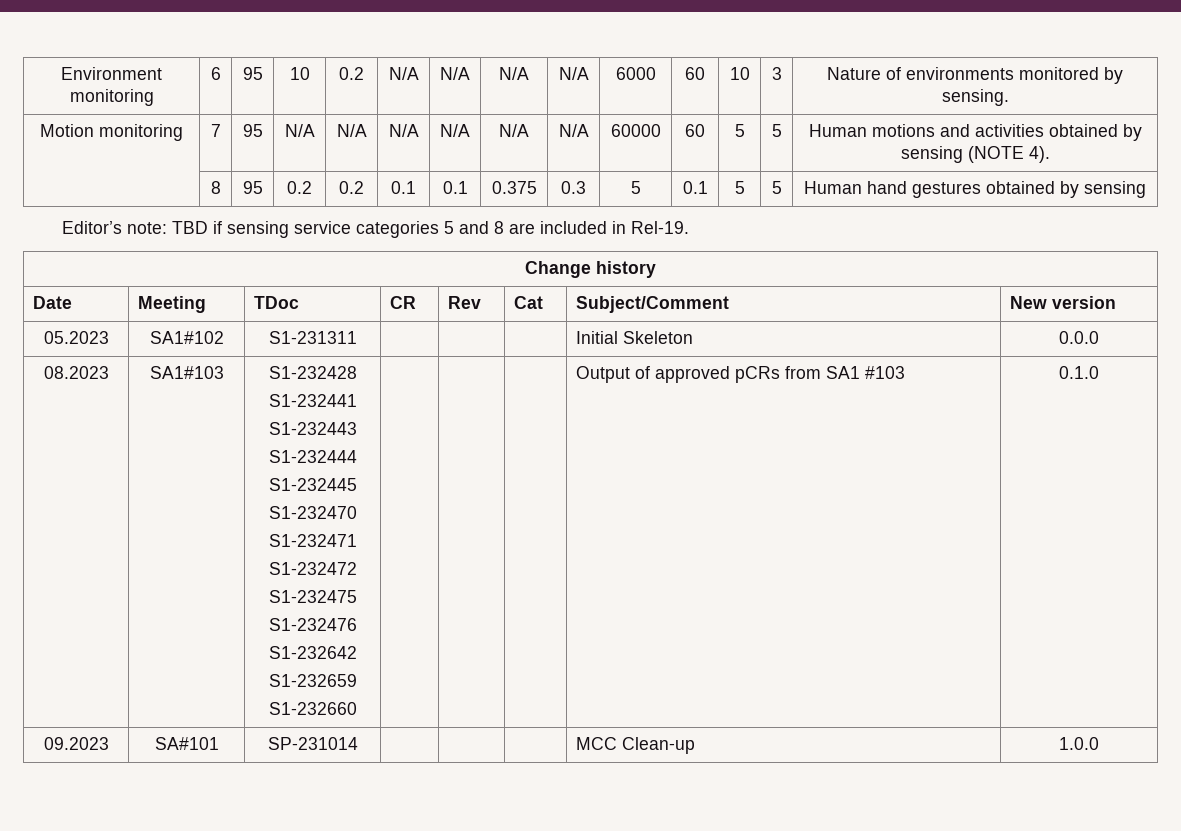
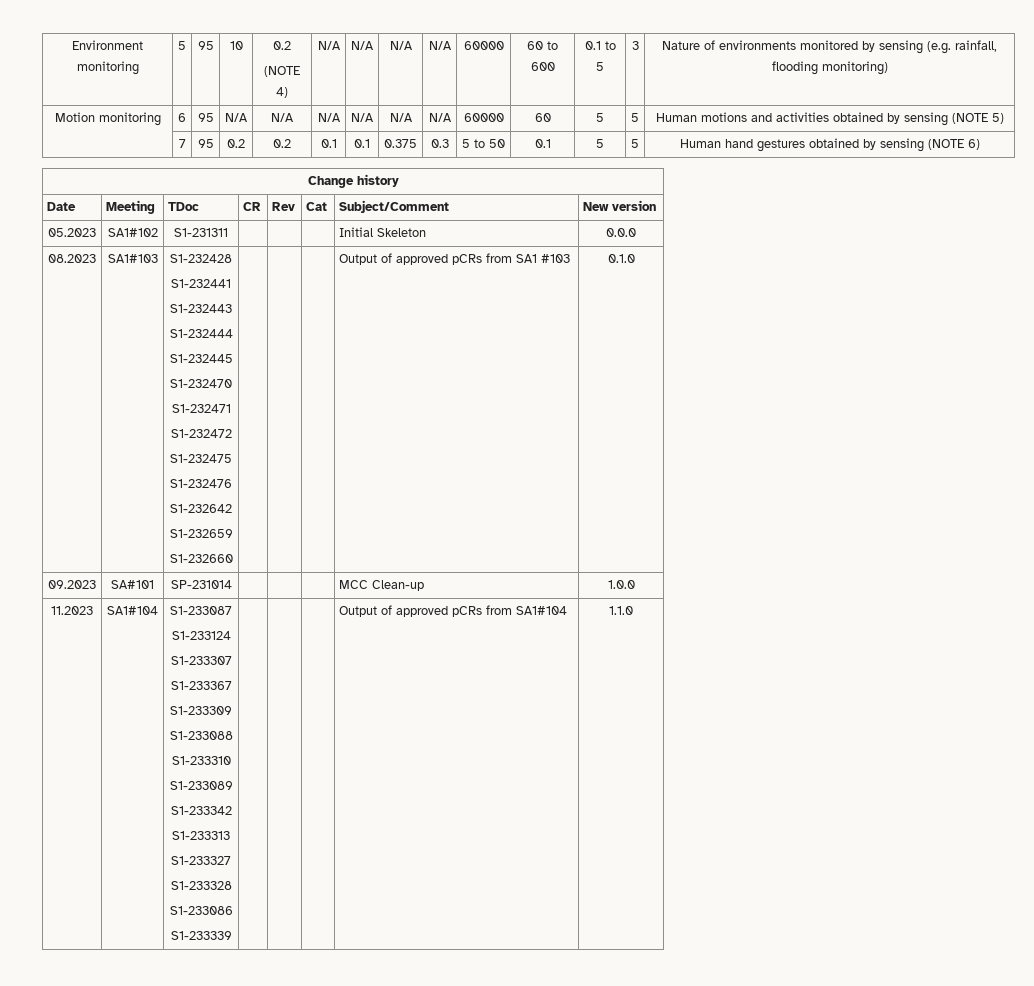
- Environment monitoring | 6 | 95 | 10 | 0.2 | N/A | N/A | N/A | N/A | 6000 | 60 | 10 | 3 | Nature of environments monitored by sensing.
+ Environment monitoring | 5 | 95 | 10 | 0.2
+ (NOTE 4) | N/A | N/A | N/A | N/A | 60000 | 60 to 600 | 0.1 to 5 | 3 | Nature of environments monitored by sensing (e.g. rainfall, flooding monitoring)
- Motion monitoring | 7 | 95 | N/A | N/A | N/A | N/A | N/A | N/A | 60000 | 60 | 5 | 5 | Human motions and activities obtained by sensing (NOTE 4).
- | 8 | 95 | 0.2 | 0.2 | 0.1 | 0.1 | 0.375 | 0.3 | 5 | 0.1 | 5 | 5 | Human hand gestures obtained by sensing
- Editor’s note: TBD if sensing service categories 5 and 8 are included in Rel-19.
+ Motion monitoring | 6 | 95 | N/A | N/A | N/A | N/A | N/A | N/A | 60000 | 60 | 5 | 5 | Human motions and activities obtained by sensing (NOTE 5)
+ | 7 | 95 | 0.2 | 0.2 | 0.1 | 0.1 | 0.375 | 0.3 | 5 to 50 | 0.1 | 5 | 5 | Human hand gestures obtained by sensing (NOTE 6)
+ 11.2023 | SA1#104 | S1-233087
+ S1-233124
+ S1-233307
+ S1-233367
+ S1-233309
+ S1-233088
+ S1-233310
+ S1-233089
+ S1-233342
+ S1-233313
+ S1-233327
+ S1-233328
+ S1-233086
+ S1-233339 | | | | Output of approved pCRs from SA1#104 | 1.1.0

